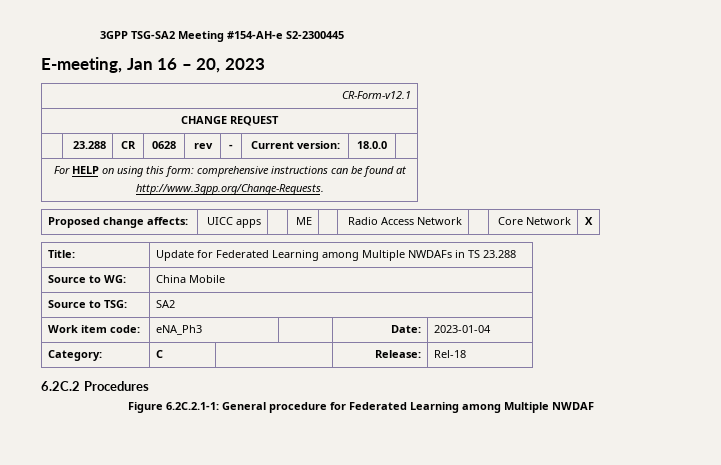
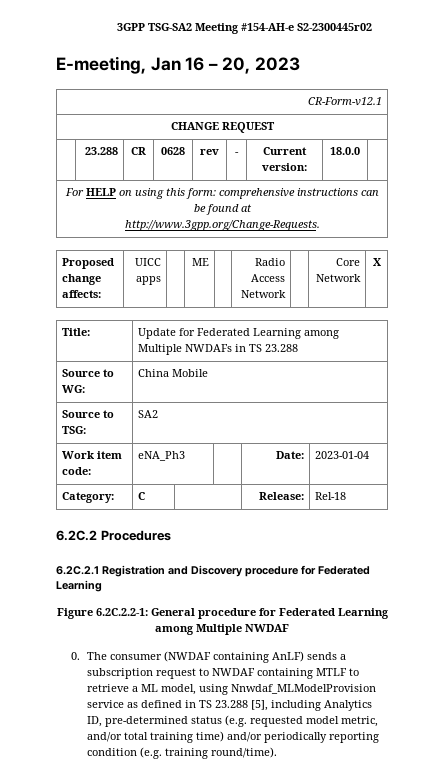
- 3GPP TSG-SA2 Meeting #154-AH-e S2-2300445
+ 3GPP TSG-SA2 Meeting #154-AH-e S2-2300445r02
+ 6.2C.2.1 Registration and Discovery procedure for Federated Learning
- Figure 6.2C.2.1-1: General procedure for Federated Learning among Multiple NWDAF
+ Figure 6.2C.2.2-1: General procedure for Federated Learning among Multiple NWDAF
+ 0. The consumer (NWDAF containing AnLF) sends a subscription request to NWDAF containing MTLF to retrieve a ML model, using Nnwdaf_MLModelProvision service as defined in TS 23.288 [5], including Analytics ID, pre-determined status (e.g. requested model metric, and/or total training time) and/or periodically reporting condition (e.g. training round/time).

